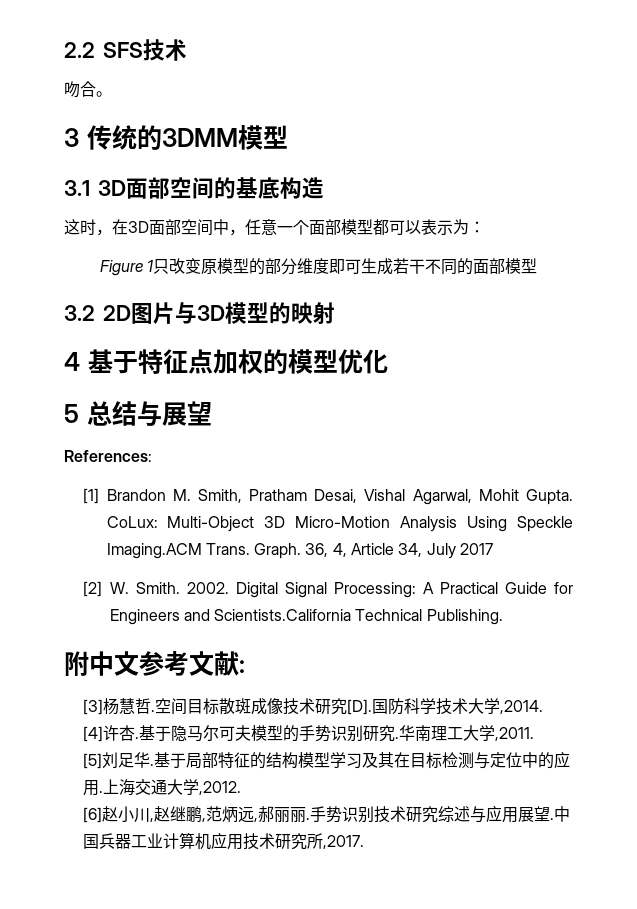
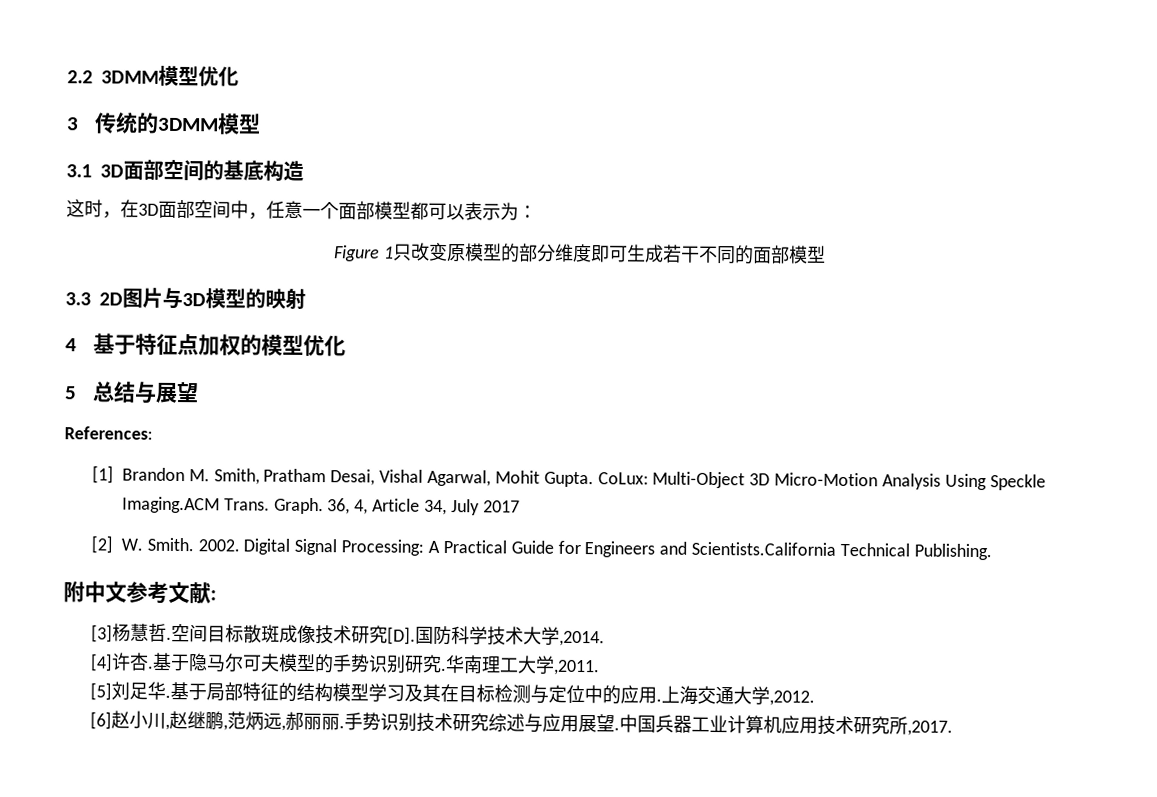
- 2.2 SFS技术
- 吻合。
+ 2.2 3DMM模型优化
- 3.2 2D图片与3D模型的映射
+ 3.3 2D图片与3D模型的映射

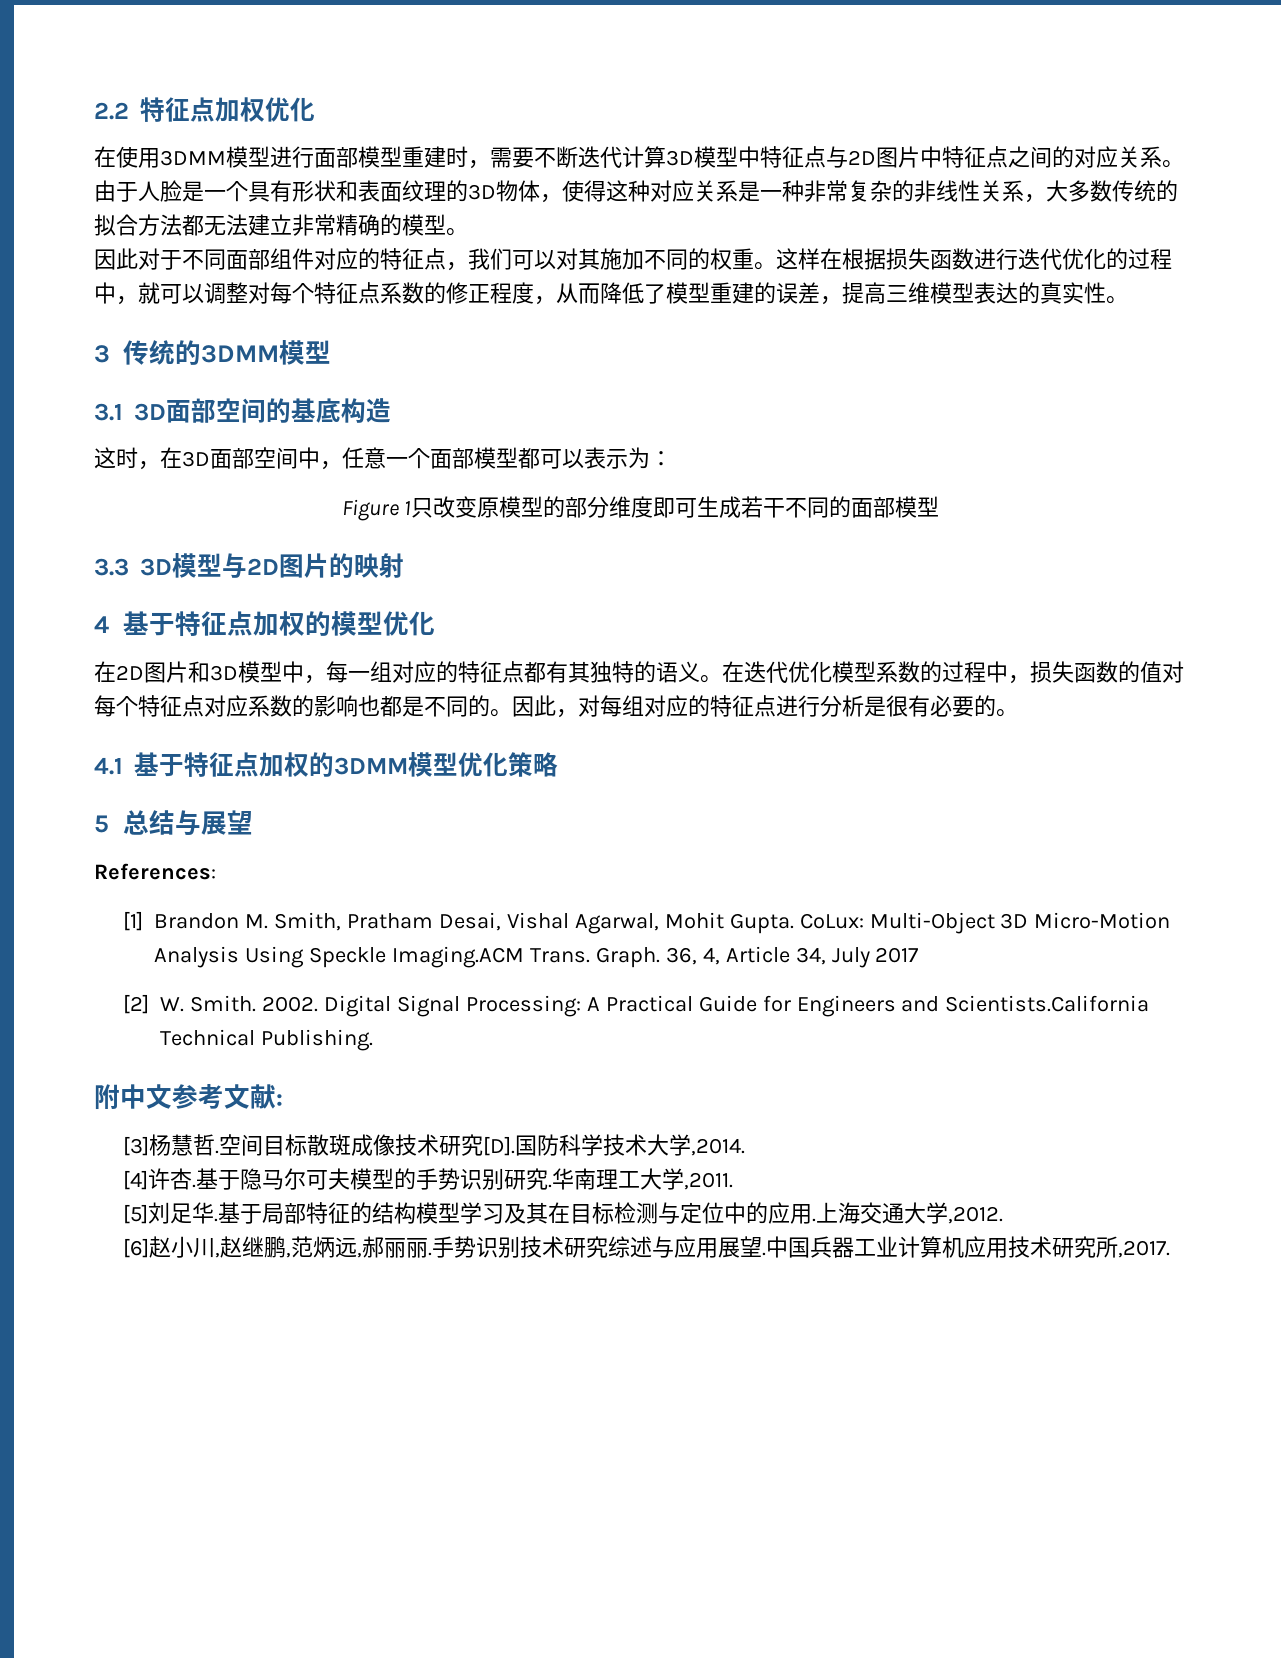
- 2.2 3DMM模型优化
+ 2.2特征点加权优化
+ 在使用3DMM模型进行面部模型重建时，需要不断迭代计算3D模型中特征点与2D图片中特征点之间的对应关系。由于人脸是一个具有形状和表面纹理的3D物体，使得这种对应关系是一种非常复杂的非线性关系，大多数传统的拟合方法都无法建立非常精确的模型。
+ 因此对于不同面部组件对应的特征点，我们可以对其施加不同的权重。这样在根据损失函数进行迭代优化的过程中，就可以调整对每个特征点系数的修正程度，从而降低了模型重建的误差，提高三维模型表达的真实性。
- 3.3 2D图片与3D模型的映射
+ 3.3 3D模型与2D图片的映射
+ 在2D图片和3D模型中，每一组对应的特征点都有其独特的语义。在迭代优化模型系数的过程中，损失函数的值对每个特征点对应系数的影响也都是不同的。因此，对每组对应的特征点进行分析是很有必要的。
+ 4.1基于特征点加权的3DMM模型优化策略

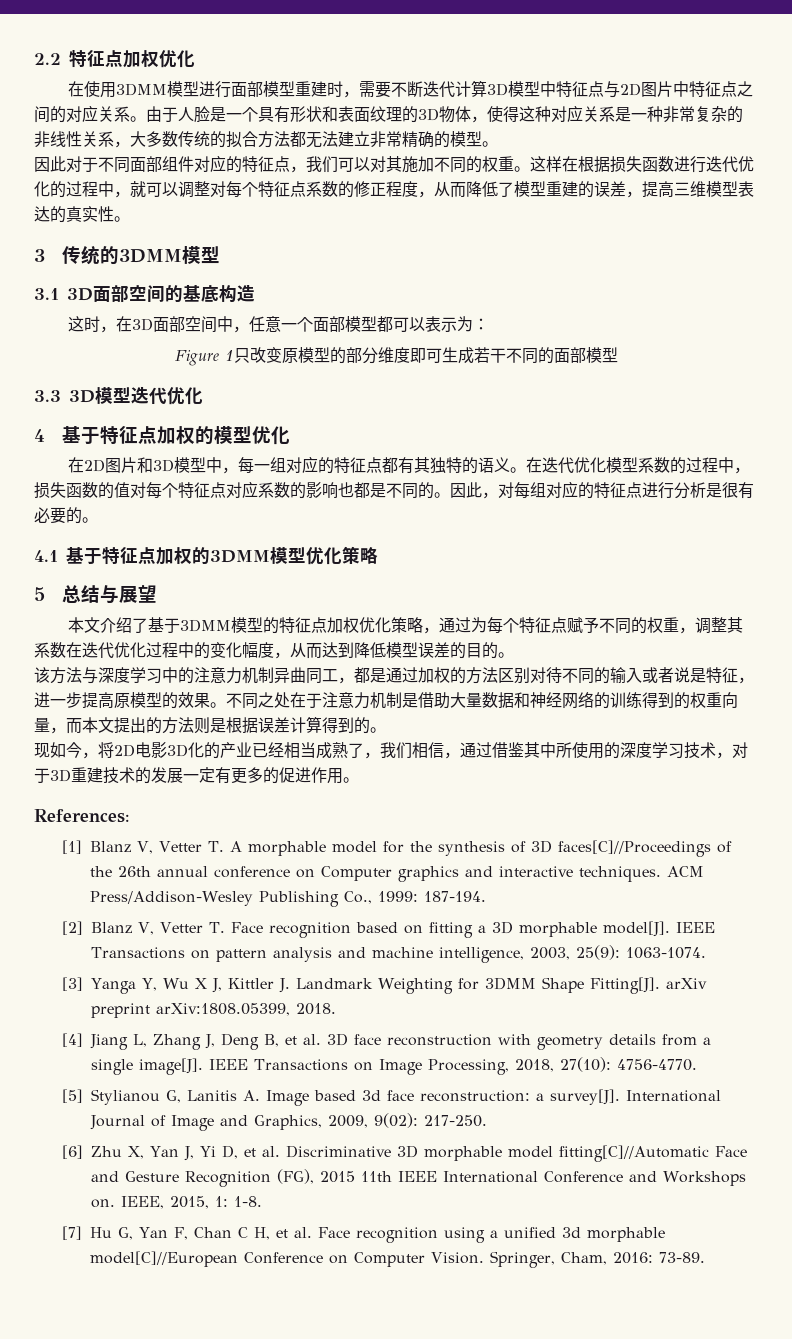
- 3.3 3D模型与2D图片的映射
+ 3.3 3D模型迭代优化
+ 本文介绍了基于3DMM模型的特征点加权优化策略，通过为每个特征点赋予不同的权重，调整其系数在迭代优化过程中的变化幅度，从而达到降低模型误差的目的。
+ 该方法与深度学习中的注意力机制异曲同工，都是通过加权的方法区别对待不同的输入或者说是特征，进一步提高原模型的效果。不同之处在于注意力机制是借助大量数据和神经网络的训练得到的权重向量，而本文提出的方法则是根据误差计算得到的。
+ 现如今，将2D电影3D化的产业已经相当成熟了，我们相信，通过借鉴其中所使用的深度学习技术，对于3D重建技术的发展一定有更多的促进作用。
  References:
- [1] Brandon M. Smith, Pratham Desai, Vishal Agarwal, Mohit Gupta. CoLux: Multi-Object 3D Micro-Motion Analysis Using Speckle Imaging.ACM Trans. Graph. 36, 4, Article 34, July 2017
- [2] W. Smith. 2002. Digital Signal Processing: A Practical Guide for Engineers and Scientists.California Technical Publishing.
- 附中文参考文献:
- [3]杨慧哲.空间目标散斑成像技术研究[D].国防科学技术大学,2014.
- [4]许杏.基于隐马尔可夫模型的手势识别研究.华南理工大学,2011.
- [5]刘足华.基于局部特征的结构模型学习及其在目标检测与定位中的应用.上海交通大学,2012.
- [6]赵小川,赵继鹏,范炳远,郝丽丽.手势识别技术研究综述与应用展望.中国兵器工业计算机应用技术研究所,2017.
+ [1] Blanz V, Vetter T. A morphable model for the synthesis of 3D faces[C]//Proceedings of the 26th annual conference on Computer graphics and interactive techniques. ACM Press/Addison-Wesley Publishing Co., 1999: 187-194.
+ [2] Blanz V, Vetter T. Face recognition based on fitting a 3D morphable model[J]. IEEE Transactions on pattern analysis and machine intelligence, 2003, 25(9): 1063-1074.
+ [3] Yanga Y, Wu X J, Kittler J. Landmark Weighting for 3DMM Shape Fitting[J]. arXiv preprint arXiv:1808.05399, 2018.
+ [4] Jiang L, Zhang J, Deng B, et al. 3D face reconstruction with geometry details from a single image[J]. IEEE Transactions on Image Processing, 2018, 27(10): 4756-4770.
+ [5] Stylianou G, Lanitis A. Image based 3d face reconstruction: a survey[J]. International Journal of Image and Graphics, 2009, 9(02): 217-250.
+ [6] Zhu X, Yan J, Yi D, et al. Discriminative 3D morphable model fitting[C]//Automatic Face and Gesture Recognition (FG), 2015 11th IEEE International Conference and Workshops on. IEEE, 2015, 1: 1-8.
+ [7] Hu G, Yan F, Chan C H, et al. Face recognition using a unified 3d morphable model[C]//European Conference on Computer Vision. Springer, Cham, 2016: 73-89.

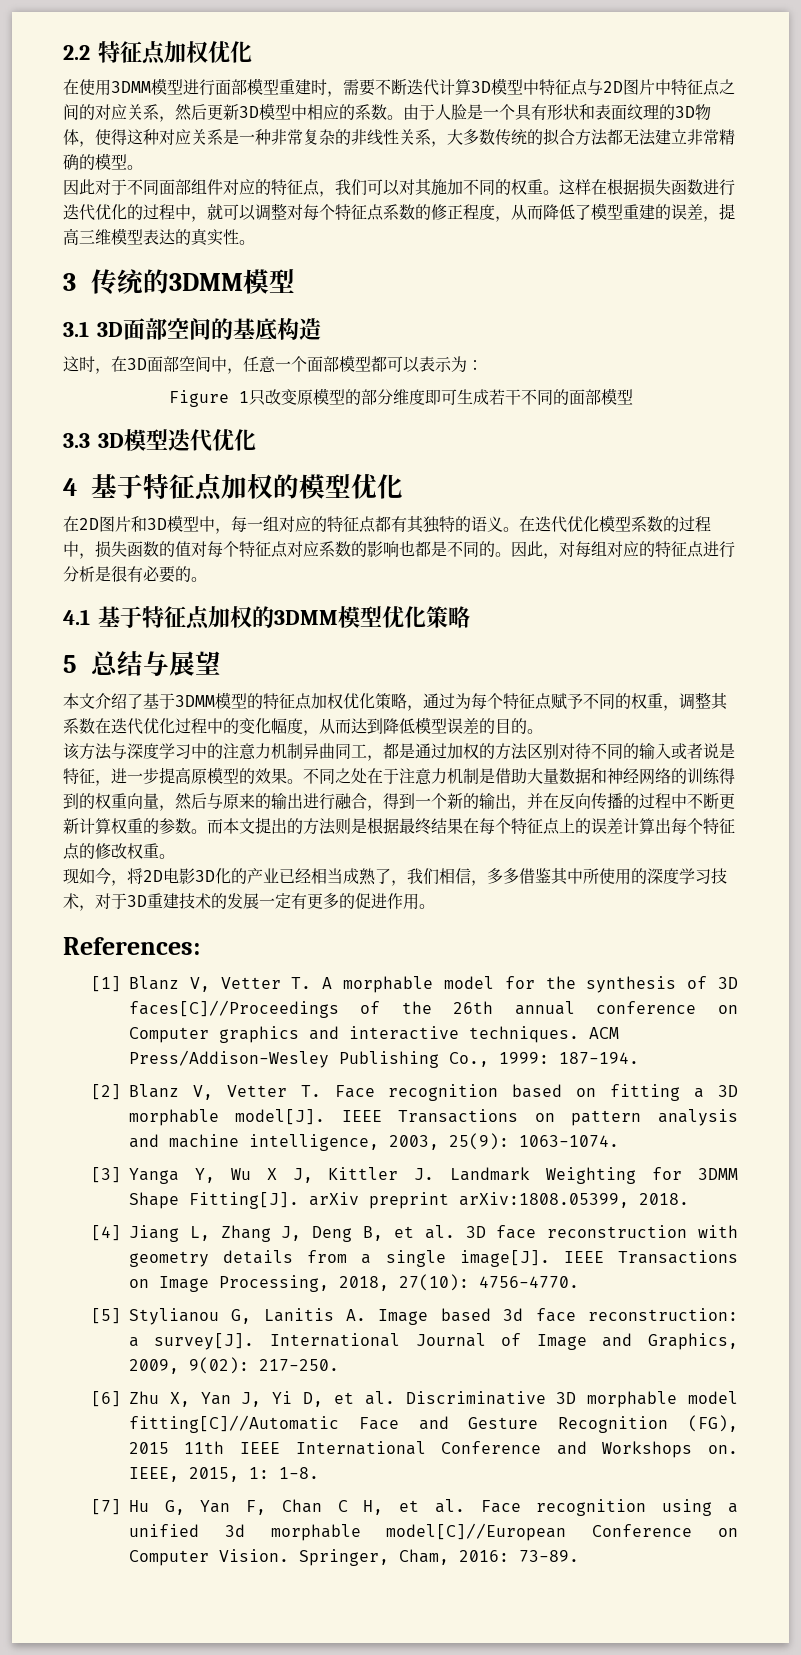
- 在使用3DMM模型进行面部模型重建时，需要不断迭代计算3D模型中特征点与2D图片中特征点之间的对应关系。
+ 在使用3DMM模型进行面部模型重建时，需要不断迭代计算3D模型中特征点与2D图片中特征点之间的对应关系，然后更新3D模型中相应的系数。
- 不同之处在于注意力机制是借助大量数据和神经网络的训练得到的权重向量，而本文提出的方法则是根据误差计算得到的。
+ 不同之处在于注意力机制是借助大量数据和神经网络的训练得到的权重向量，然后与原来的输出进行融合，得到一个新的输出，并在反向传播的过程中不断更新计算权重的参数。而本文提出的方法则是根据最终结果在每个特征点上的误差计算出每个特征点的修改权重。
- 现如今，将2D电影3D化的产业已经相当成熟了，我们相信，通过借鉴其中所使用的深度学习技术，对于3D重建技术的发展一定有更多的促进作用。
+ 现如今，将2D电影3D化的产业已经相当成熟了，我们相信，多多借鉴其中所使用的深度学习技术，对于3D重建技术的发展一定有更多的促进作用。

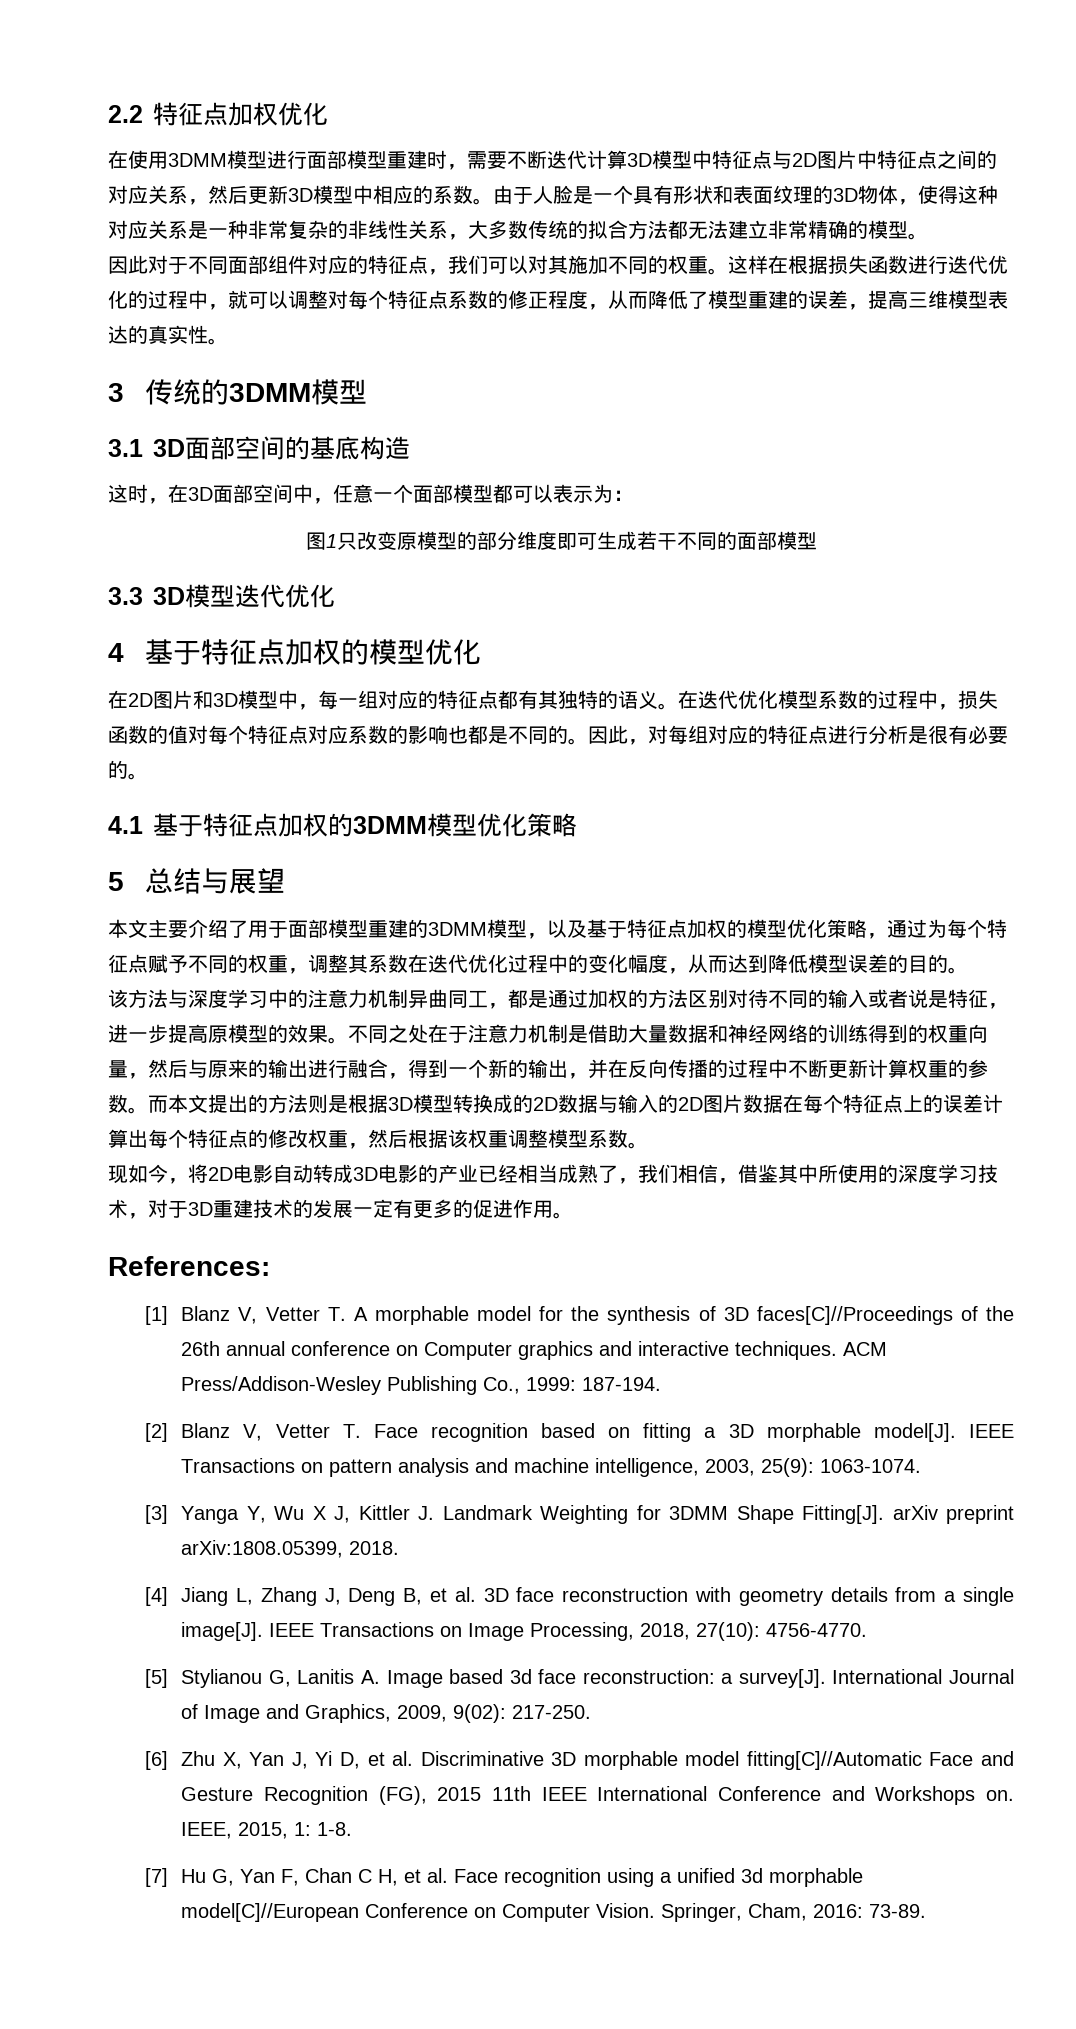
- Figure 1只改变原模型的部分维度即可生成若干不同的面部模型
+ 图1只改变原模型的部分维度即可生成若干不同的面部模型
- 本文介绍了基于3DMM模型的特征点加权优化策略，通过为每个特征点赋予不同的权重，调整其系数在迭代优化过程中的变化幅度，从而达到降低模型误差的目的。
+ 本文主要介绍了用于面部模型重建的3DMM模型，以及基于特征点加权的模型优化策略，通过为每个特征点赋予不同的权重，调整其系数在迭代优化过程中的变化幅度，从而达到降低模型误差的目的。
- 而本文提出的方法则是根据最终结果在每个特征点上的误差计算出每个特征点的修改权重。
+ 而本文提出的方法则是根据3D模型转换成的2D数据与输入的2D图片数据在每个特征点上的误差计算出每个特征点的修改权重，然后根据该权重调整模型系数。
- 现如今，将2D电影3D化的产业已经相当成熟了，我们相信，多多借鉴其中所使用的深度学习技术，对于3D重建技术的发展一定有更多的促进作用。
+ 现如今，将2D电影自动转成3D电影的产业已经相当成熟了，我们相信，借鉴其中所使用的深度学习技术，对于3D重建技术的发展一定有更多的促进作用。

